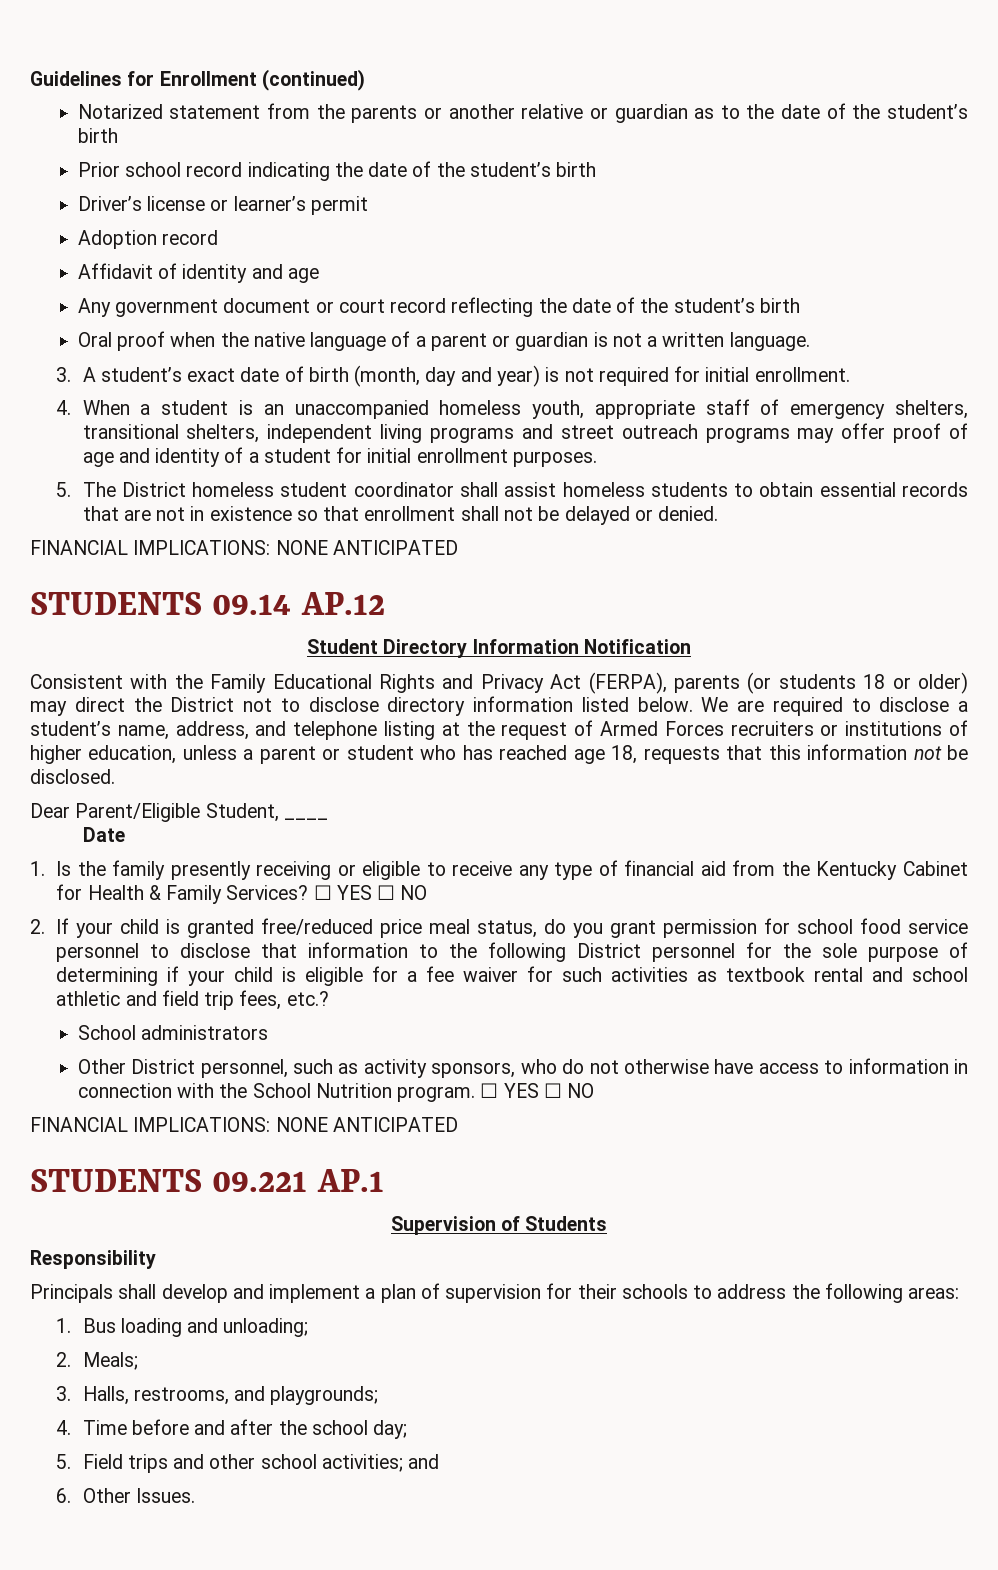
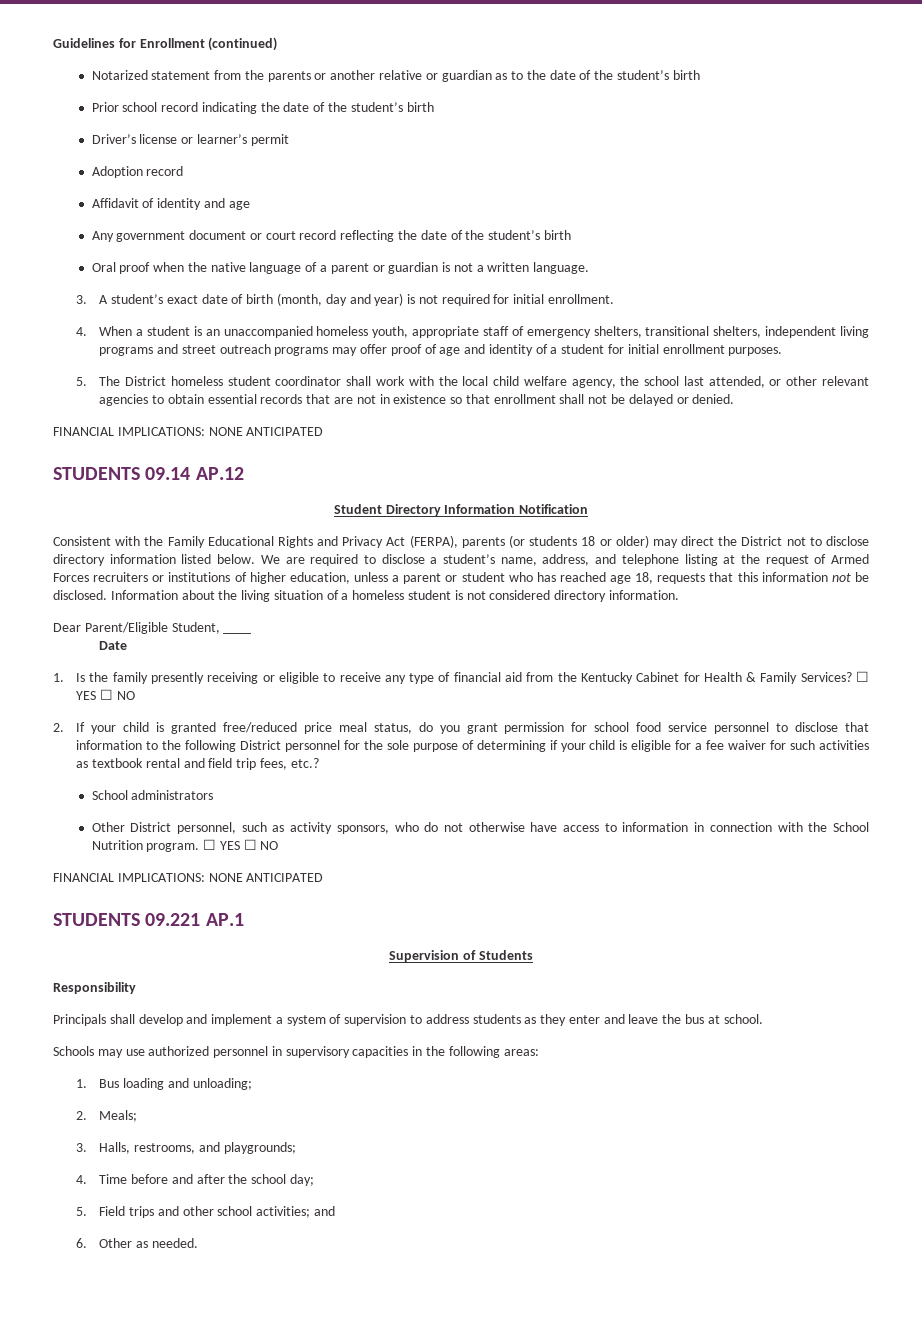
- 5. The District homeless student coordinator shall assist homeless students to obtain essential records that are not in existence so that enrollment shall not be delayed or denied.
+ 5. The District homeless student coordinator shall work with the local child welfare agency, the school last attended, or other relevant agencies to obtain essential records that are not in existence so that enrollment shall not be delayed or denied.
+ Information about the living situation of a homeless student is not considered directory information.
- 2. If your child is granted free/reduced price meal status, do you grant permission for school food service personnel to disclose that information to the following District personnel for the sole purpose of determining if your child is eligible for a fee waiver for such activities as textbook rental and school athletic and field trip fees, etc.?
+ 2. If your child is granted free/reduced price meal status, do you grant permission for school food service personnel to disclose that information to the following District personnel for the sole purpose of determining if your child is eligible for a fee waiver for such activities as textbook rental and field trip fees, etc.?
- Principals shall develop and implement a plan of supervision for their schools to address the following areas:
+ Principals shall develop and implement a system of supervision to address students as they enter and leave the bus at school.
+ Schools may use authorized personnel in supervisory capacities in the following areas:
- 6. Other Issues.
+ 6. Other as needed.

